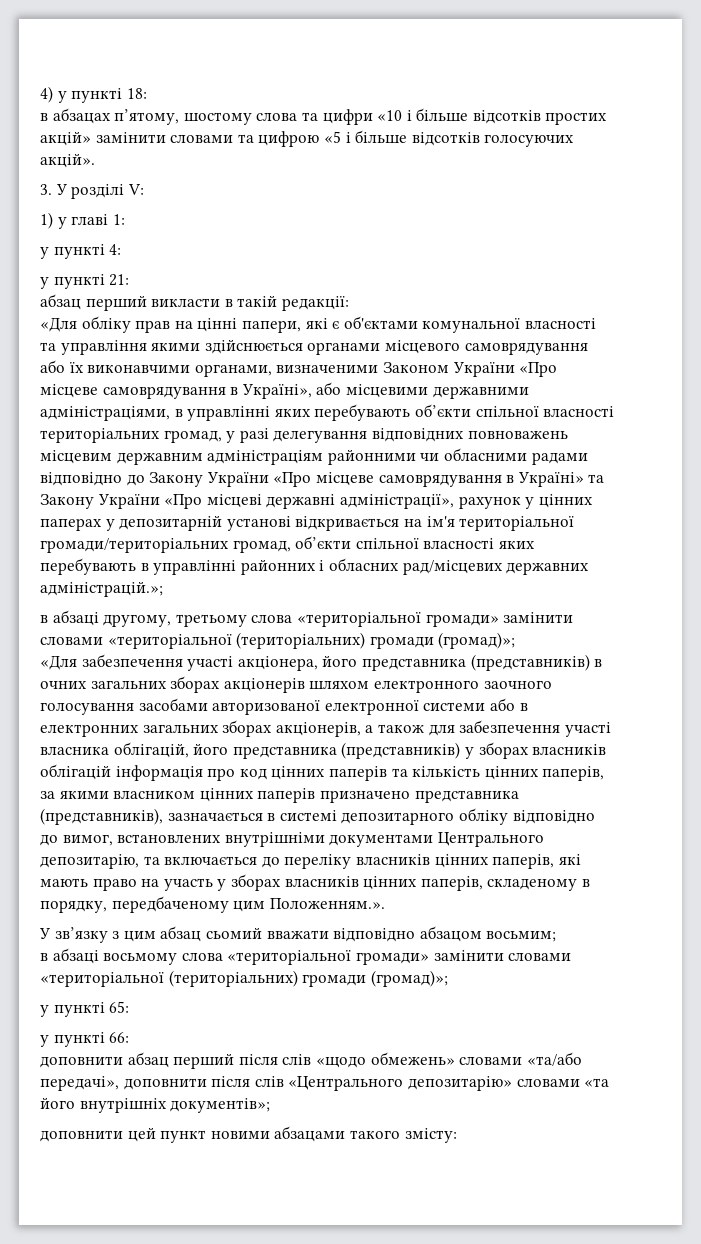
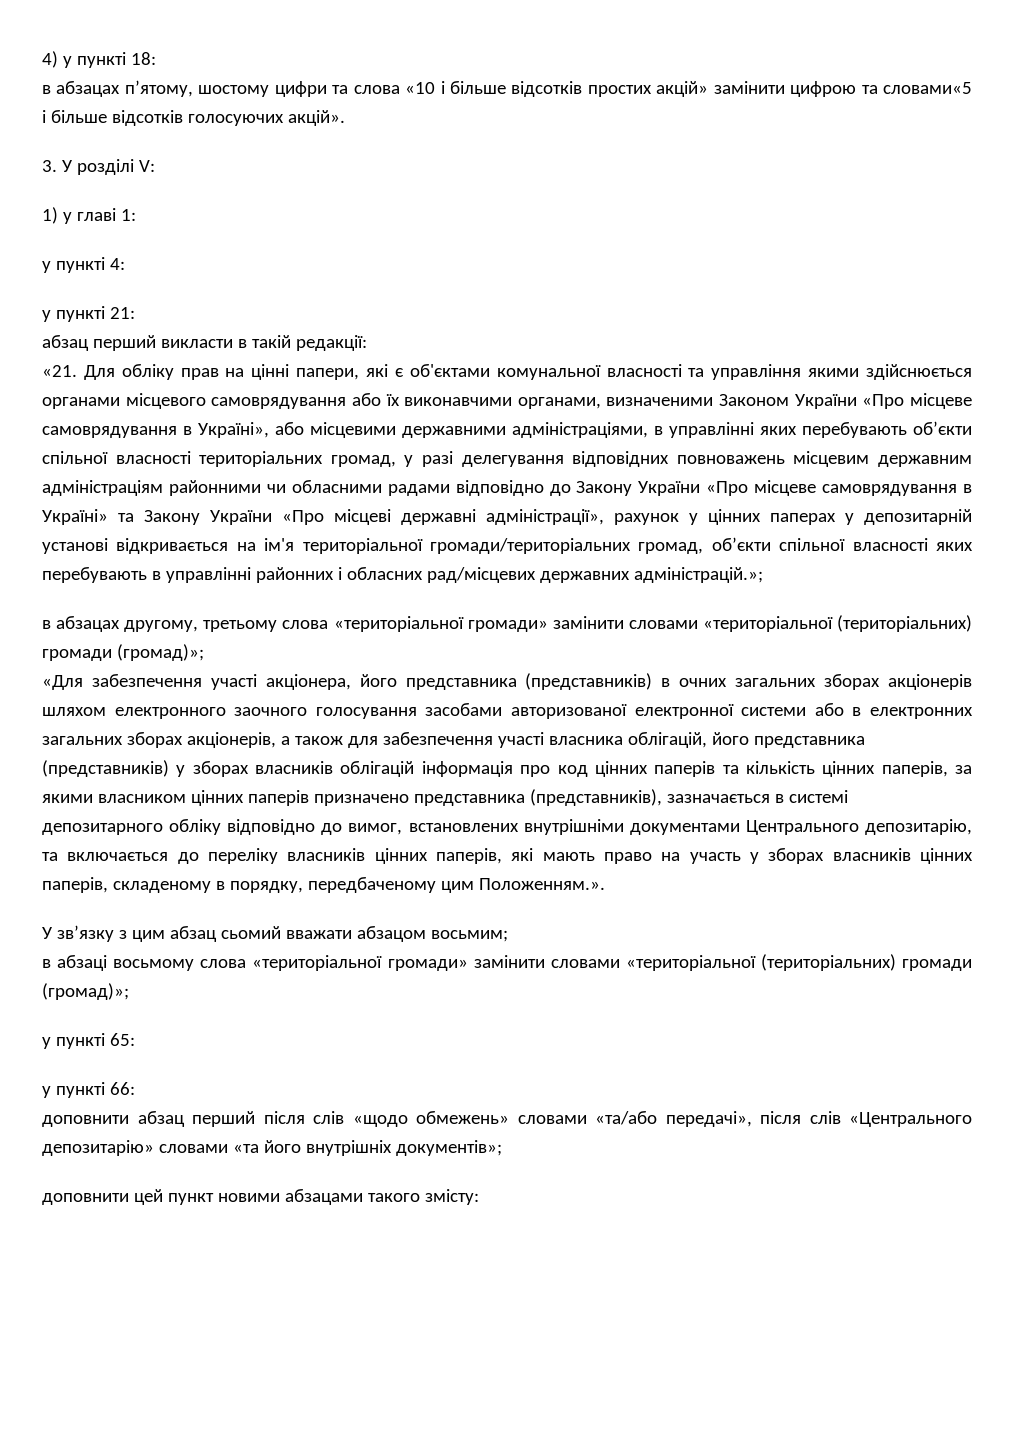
- в абзацах п’ятому, шостому слова та цифри «10 і більше відсотків простих акцій» замінити словами та цифрою «5 і більше відсотків голосуючих акцій».
+ в абзацах п’ятому, шостому цифри та слова «10 і більше відсотків простих акцій» замінити цифрою та словами«5 і більше відсотків голосуючих акцій».
- «Для обліку прав на цінні папери, які є об'єктами комунальної власності та управління якими здійснюється органами місцевого самоврядування або їх виконавчими органами, визначеними Законом України «Про місцеве самоврядування в Україні», або місцевими державними адміністраціями, в управлінні яких перебувають об’єкти спільної власності територіальних громад, у разі делегування відповідних повноважень місцевим державним адміністраціям районними чи обласними радами відповідно до Закону України «Про місцеве самоврядування в Україні» та Закону України «Про місцеві державні адміністрації», рахунок у цінних паперах у депозитарній установі відкривається на ім'я територіальної громади/територіальних громад, об’єкти спільної власності яких перебувають в управлінні районних і обласних рад/місцевих державних адміністрацій.»;
+ «21. Для обліку прав на цінні папери, які є об'єктами комунальної власності та управління якими здійснюється органами місцевого самоврядування або їх виконавчими органами, визначеними Законом України «Про місцеве самоврядування в Україні», або місцевими державними адміністраціями, в управлінні яких перебувають об’єкти спільної власності територіальних громад, у разі делегування відповідних повноважень місцевим державним адміністраціям районними чи обласними радами відповідно до Закону України «Про місцеве самоврядування в Україні» та Закону України «Про місцеві державні адміністрації», рахунок у цінних паперах у депозитарній установі відкривається на ім'я територіальної громади/територіальних громад, об’єкти спільної власності яких перебувають в управлінні районних і обласних рад/місцевих державних адміністрацій.»;
- в абзаці другому, третьому слова «територіальної громади» замінити словами «територіальної (територіальних) громади (громад)»;
+ в абзацах другому, третьому слова «територіальної громади» замінити словами «територіальної (територіальних) громади (громад)»;
- У зв’язку з цим абзац сьомий вважати відповідно абзацом восьмим;
+ У зв’язку з цим абзац сьомий вважати абзацом восьмим;
- доповнити абзац перший після слів «щодо обмежень» словами «та/або передачі», доповнити після слів «Центрального депозитарію» словами «та його внутрішніх документів»;
+ доповнити абзац перший після слів «щодо обмежень» словами «та/або передачі», після слів «Центрального депозитарію» словами «та його внутрішніх документів»;

